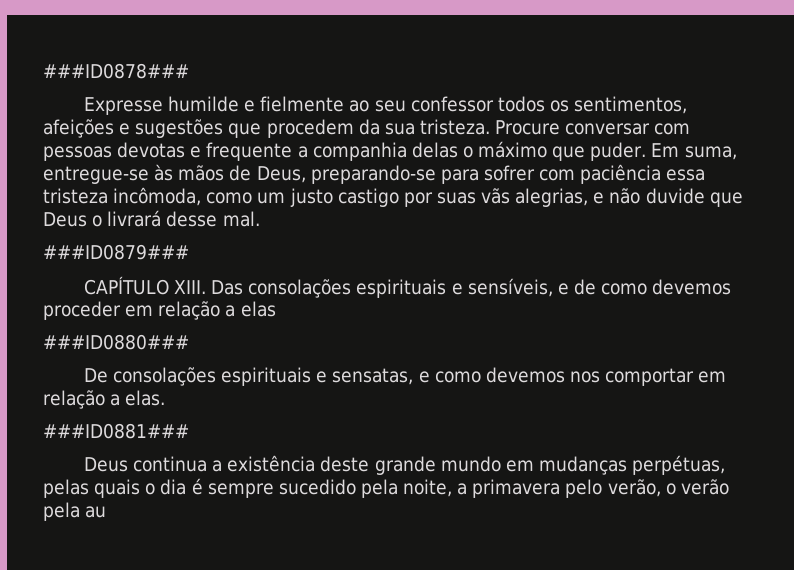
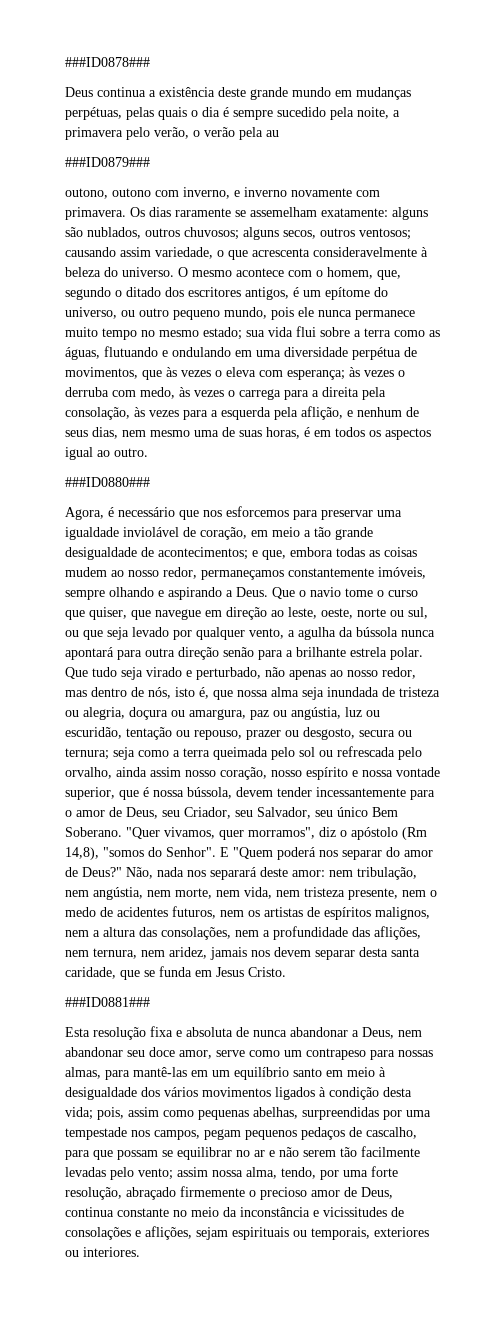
- Expresse humilde e fielmente ao seu confessor todos os sentimentos, afeições e sugestões que procedem da sua tristeza. Procure conversar com pessoas devotas e frequente a companhia delas o máximo que puder. Em suma, entregue-se às mãos de Deus, preparando-se para sofrer com paciência essa tristeza incômoda, como um justo castigo por suas vãs alegrias, e não duvide que Deus o livrará desse mal.
- ###ID0879###
- CAPÍTULO XIII. Das consolações espirituais e sensíveis, e de como devemos proceder em relação a elas
- ###ID0880###
- De consolações espirituais e sensatas, e como devemos nos comportar em relação a elas.
- ###ID0881###
+ ###ID0879###
+ outono, outono com inverno, e inverno novamente com primavera. Os dias raramente se assemelham exatamente: alguns são nublados, outros chuvosos; alguns secos, outros ventosos; causando assim variedade, o que acrescenta consideravelmente à beleza do universo. O mesmo acontece com o homem, que, segundo o ditado dos escritores antigos, é um epítome do universo, ou outro pequeno mundo, pois ele nunca permanece muito tempo no mesmo estado; sua vida flui sobre a terra como as águas, flutuando e ondulando em uma diversidade perpétua de movimentos, que às vezes o eleva com esperança; às vezes o derruba com medo, às vezes o carrega para a direita pela consolação, às vezes para a esquerda pela aflição, e nenhum de seus dias, nem mesmo uma de suas horas, é em todos os aspectos igual ao outro.
+ ###ID0880###
+ Agora, é necessário que nos esforcemos para preservar uma igualdade inviolável de coração, em meio a tão grande desigualdade de acontecimentos; e que, embora todas as coisas mudem ao nosso redor, permaneçamos constantemente imóveis, sempre olhando e aspirando a Deus. Que o navio tome o curso que quiser, que navegue em direção ao leste, oeste, norte ou sul, ou que seja levado por qualquer vento, a agulha da bússola nunca apontará para outra direção senão para a brilhante estrela polar. Que tudo seja virado e perturbado, não apenas ao nosso redor, mas dentro de nós, isto é, que nossa alma seja inundada de tristeza ou alegria, doçura ou amargura, paz ou angústia, luz ou escuridão, tentação ou repouso, prazer ou desgosto, secura ou ternura; seja como a terra queimada pelo sol ou refrescada pelo orvalho, ainda assim nosso coração, nosso espírito e nossa vontade superior, que é nossa bússola, devem tender incessantemente para o amor de Deus, seu Criador, seu Salvador, seu único Bem Soberano. "Quer vivamos, quer morramos", diz o apóstolo (Rm 14,8), "somos do Senhor". E "Quem poderá nos separar do amor de Deus?" Não, nada nos separará deste amor: nem tribulação, nem angústia, nem morte, nem vida, nem tristeza presente, nem o medo de acidentes futuros, nem os artistas de espíritos malignos, nem a altura das consolações, nem a profundidade das aflições, nem ternura, nem aridez, jamais nos devem separar desta santa caridade, que se funda em Jesus Cristo.
+ ###ID0881###
+ Esta resolução fixa e absoluta de nunca abandonar a Deus, nem abandonar seu doce amor, serve como um contrapeso para nossas almas, para mantê-las em um equilíbrio santo em meio à desigualdade dos vários movimentos ligados à condição desta vida; pois, assim como pequenas abelhas, surpreendidas por uma tempestade nos campos, pegam pequenos pedaços de cascalho, para que possam se equilibrar no ar e não serem tão facilmente levadas pelo vento; assim nossa alma, tendo, por uma forte resolução, abraçado firmemente o precioso amor de Deus, continua constante no meio da inconstância e vicissitudes de consolações e aflições, sejam espirituais ou temporais, exteriores ou interiores.

